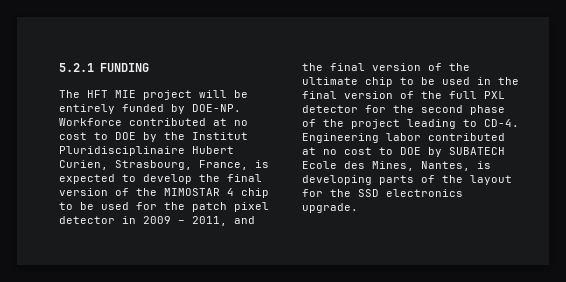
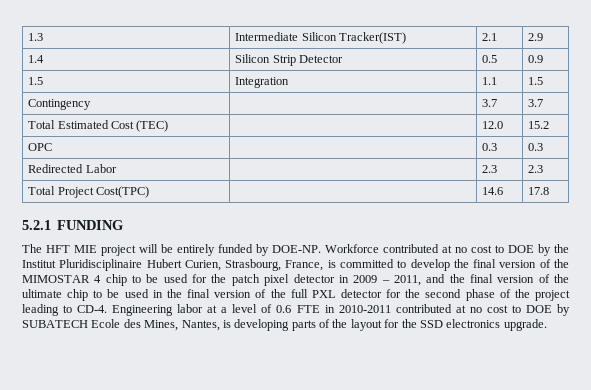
+ 1.3 | Intermediate Silicon Tracker(IST) | 2.1 | 2.9
+ 1.4 | Silicon Strip Detector | 0.5 | 0.9
+ 1.5 | Integration | 1.1 | 1.5
+ Contingency | | 3.7 | 3.7
+ Total Estimated Cost (TEC) | | 12.0 | 15.2
+ OPC | | 0.3 | 0.3
+ Redirected Labor | | 2.3 | 2.3
+ Total Project Cost(TPC) | | 14.6 | 17.8
- Workforce contributed at no cost to DOE by the Institut Pluridisciplinaire Hubert Curien, Strasbourg, France, is expected to develop the final version of the MIMOSTAR 4 chip to be used for the patch pixel detector in 2009 – 2011, and the final version of the ultimate chip to be used in the final version of the full PXL detector for the second phase of the project leading to CD-4.
+ Workforce contributed at no cost to DOE by the Institut Pluridisciplinaire Hubert Curien, Strasbourg, France, is committed to develop the final version of the MIMOSTAR 4 chip to be used for the patch pixel detector in 2009 – 2011, and the final version of the ultimate chip to be used in the final version of the full PXL detector for the second phase of the project leading to CD-4.
- Engineering labor contributed at no cost to DOE by SUBATECH Ecole des Mines, Nantes, is developing parts of the layout for the SSD electronics upgrade.
+ Engineering labor at a level of 0.6 FTE in 2010-2011 contributed at no cost to DOE by SUBATECH Ecole des Mines, Nantes, is developing parts of the layout for the SSD electronics upgrade.

